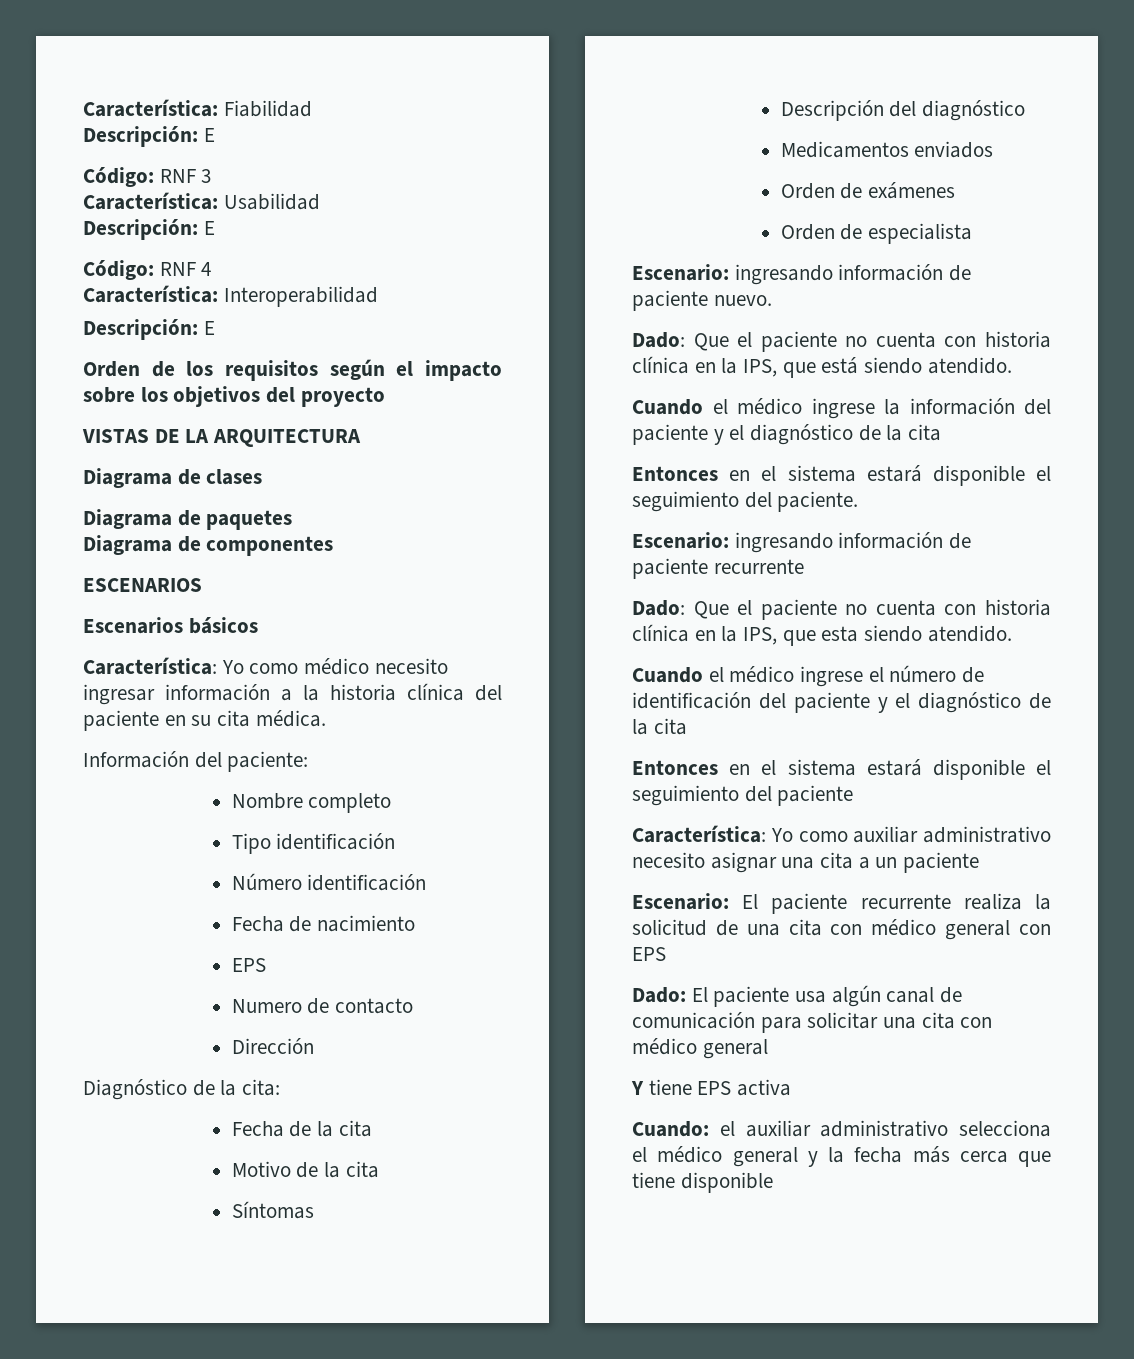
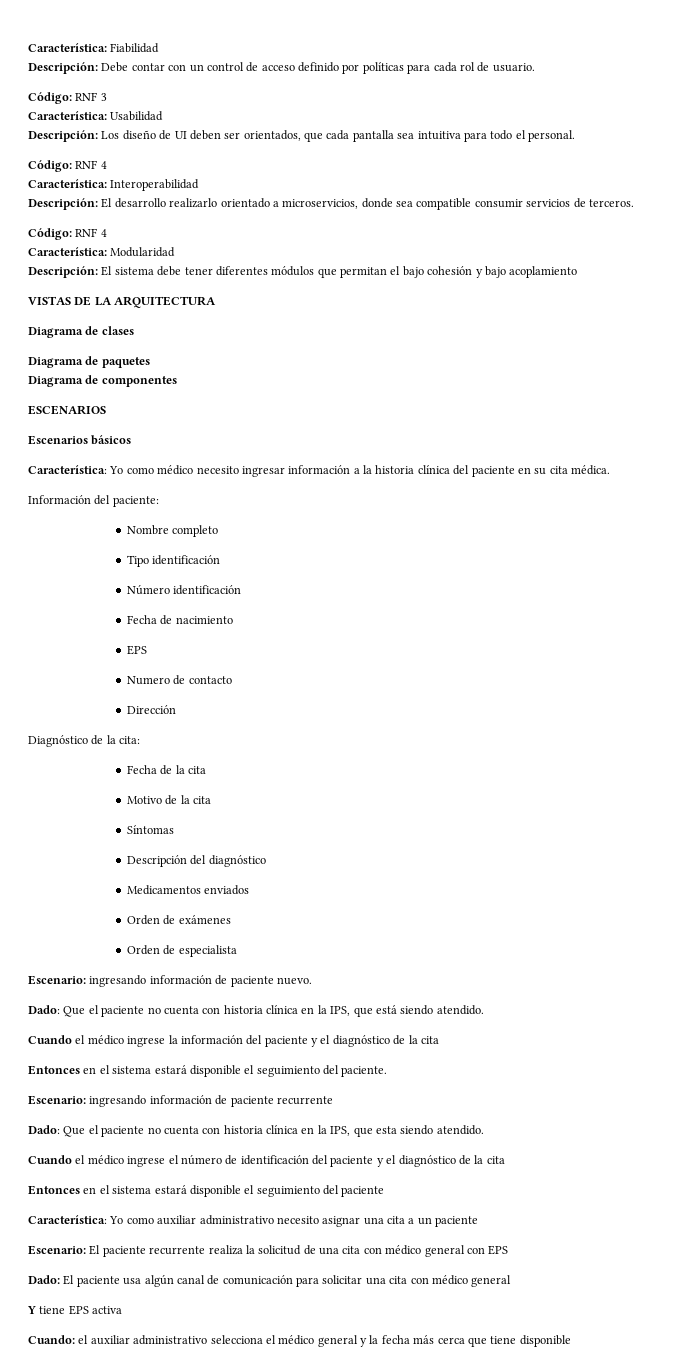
  Característica: Fiabilidad
- Descripción: E
+ Descripción: Debe contar con un control de acceso definido por políticas para cada rol de usuario.
  Característica: Usabilidad
- Descripción: E
+ Descripción: Los diseño de UI deben ser orientados, que cada pantalla sea intuitiva para todo el personal.
  Característica: Interoperabilidad
- Descripción: E
- Orden de los requisitos según el impacto sobre los objetivos del proyecto
+ Descripción: El desarrollo realizarlo orientado a microservicios, donde sea compatible consumir servicios de terceros.
+ Código: RNF 4
+ Característica: Modularidad
+ Descripción: El sistema debe tener diferentes módulos que permitan el bajo cohesión y bajo acoplamiento

